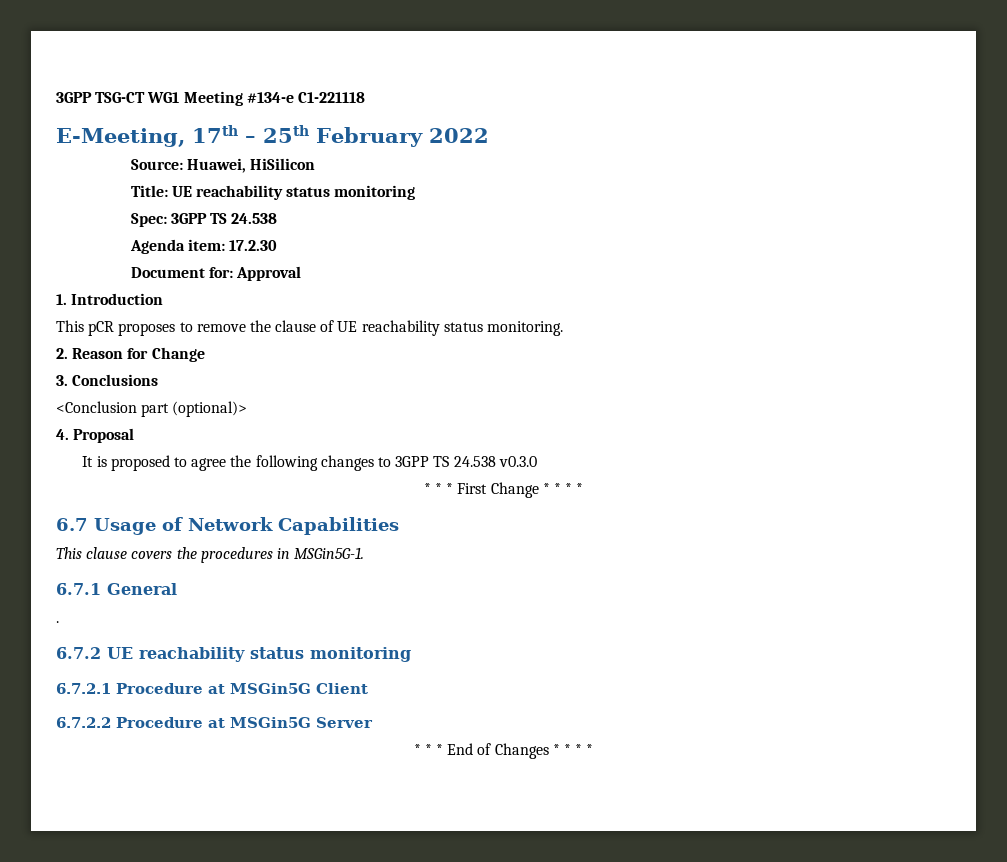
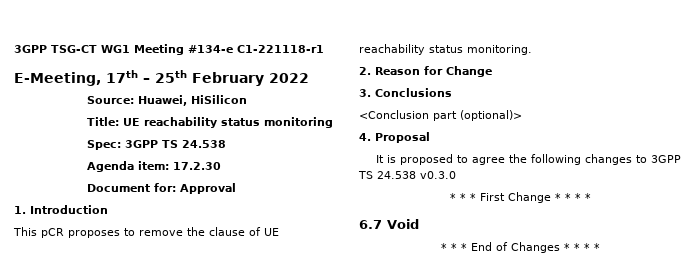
- 3GPP TSG-CT WG1 Meeting #134-e C1-221118
+ 3GPP TSG-CT WG1 Meeting #134-e C1-221118-r1
- 6.7 Usage of Network Capabilities
- This clause covers the procedures in MSGin5G-1.
- 6.7.1 General
- .
- 6.7.2 UE reachability status monitoring
- 6.7.2.1 Procedure at MSGin5G Client
- 6.7.2.2 Procedure at MSGin5G Server
+ 6.7 Void

